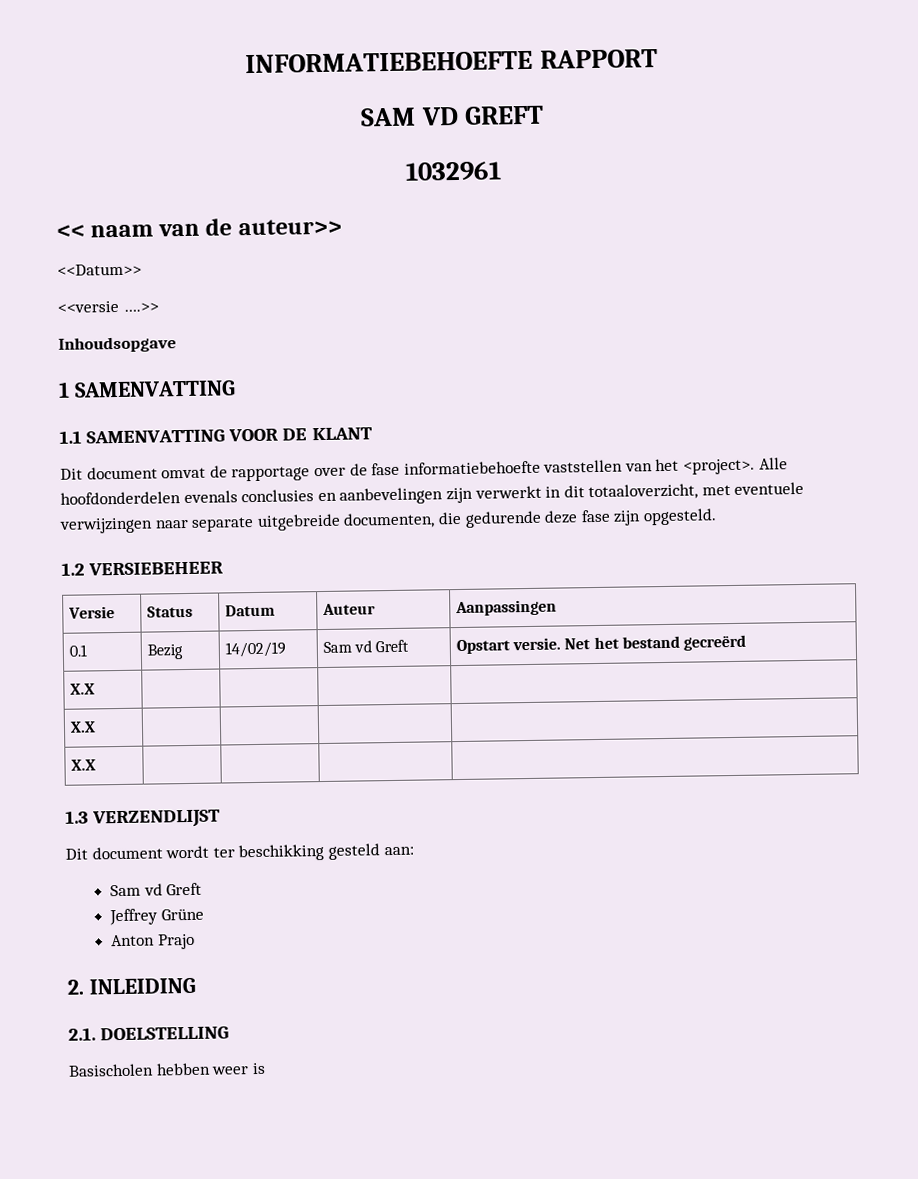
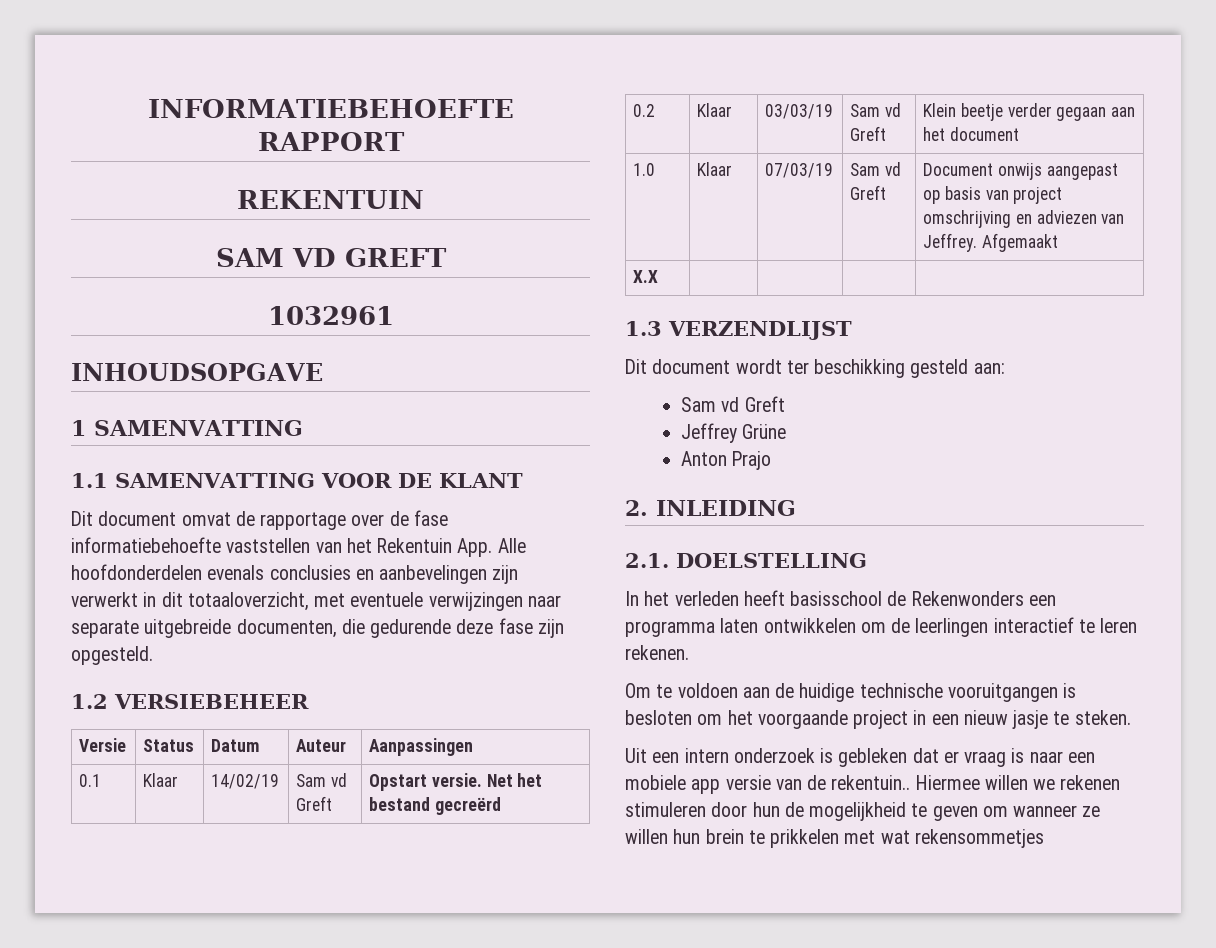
+ REKENTUIN
- << naam van de auteur>>
- <<Datum>>
- <<versie ….>>
- Inhoudsopgave
+ INHOUDSOPGAVE
- Dit document omvat de rapportage over de fase informatiebehoefte vaststellen van het <project>. Alle hoofdonderdelen evenals conclusies en aanbevelingen zijn verwerkt in dit totaaloverzicht, met eventuele verwijzingen naar separate uitgebreide documenten, die gedurende deze fase zijn opgesteld.
+ Dit document omvat de rapportage over de fase informatiebehoefte vaststellen van het Rekentuin App. Alle hoofdonderdelen evenals conclusies en aanbevelingen zijn verwerkt in dit totaaloverzicht, met eventuele verwijzingen naar separate uitgebreide documenten, die gedurende deze fase zijn opgesteld.
- 0.1 | Bezig | 14/02/19 | Sam vd Greft | Opstart versie. Net het bestand gecreërd
- X.X | | | |
- X.X | | | |
+ 0.1 | Klaar | 14/02/19 | Sam vd Greft | Opstart versie. Net het bestand gecreërd
+ 0.2 | Klaar | 03/03/19 | Sam vd Greft | Klein beetje verder gegaan aan het document
+ 1.0 | Klaar | 07/03/19 | Sam vd Greft | Document onwijs aangepast op basis van project omschrijving en adviezen van Jeffrey. Afgemaakt
- Basischolen hebben weer is
+ In het verleden heeft basisschool de Rekenwonders een programma laten ontwikkelen om de leerlingen interactief te leren rekenen.
+ Om te voldoen aan de huidige technische vooruitgangen is besloten om het voorgaande project in een nieuw jasje te steken.
+ Uit een intern onderzoek is gebleken dat er vraag is naar een mobiele app versie van de rekentuin.. Hiermee willen we rekenen stimuleren door hun de mogelijkheid te geven om wanneer ze willen hun brein te prikkelen met wat rekensommetjes

